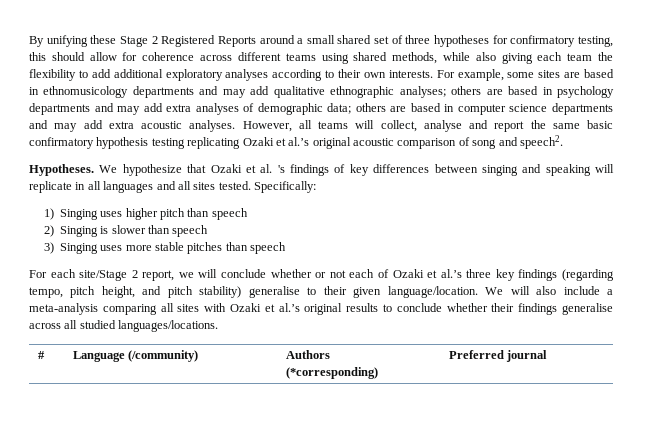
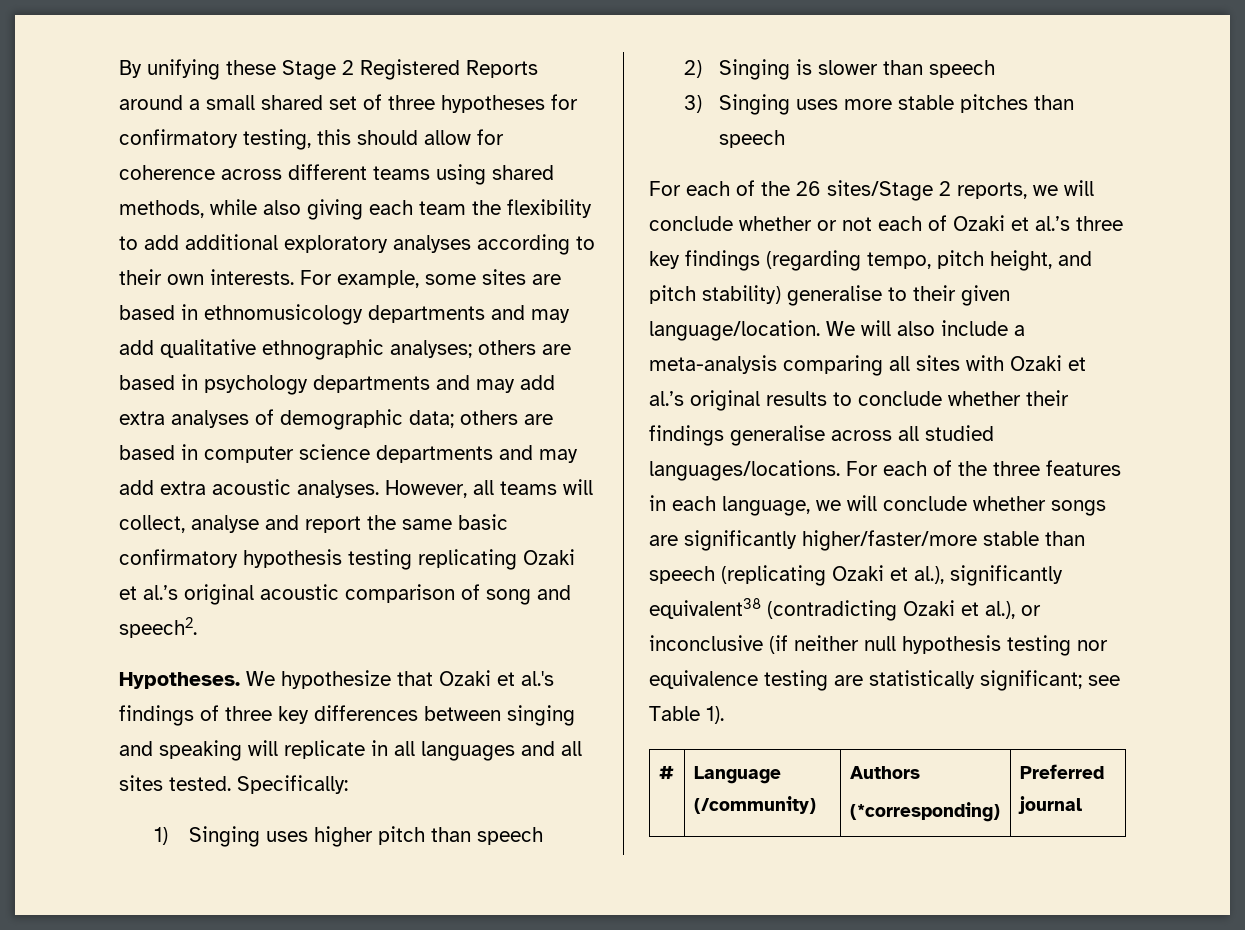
- We hypothesize that Ozaki et al. 's findings of key differences between singing and speaking will replicate in all languages and all sites tested.
+ We hypothesize that Ozaki et al.'s findings of three key differences between singing and speaking will replicate in all languages and all sites tested.
- For each site/Stage 2 report, we will conclude whether or not each of Ozaki et al.’s three key findings (regarding tempo, pitch height, and pitch stability) generalise to their given language/location.
+ For each of the 26 sites/Stage 2 reports, we will conclude whether or not each of Ozaki et al.’s three key findings (regarding tempo, pitch height, and pitch stability) generalise to their given language/location.
+ For each of the three features in each language, we will conclude whether songs are significantly higher/faster/more stable than speech (replicating Ozaki et al.), significantly equivalent38 (contradicting Ozaki et al.), or inconclusive (if neither null hypothesis testing nor equivalence testing are statistically significant; see Table 1).

